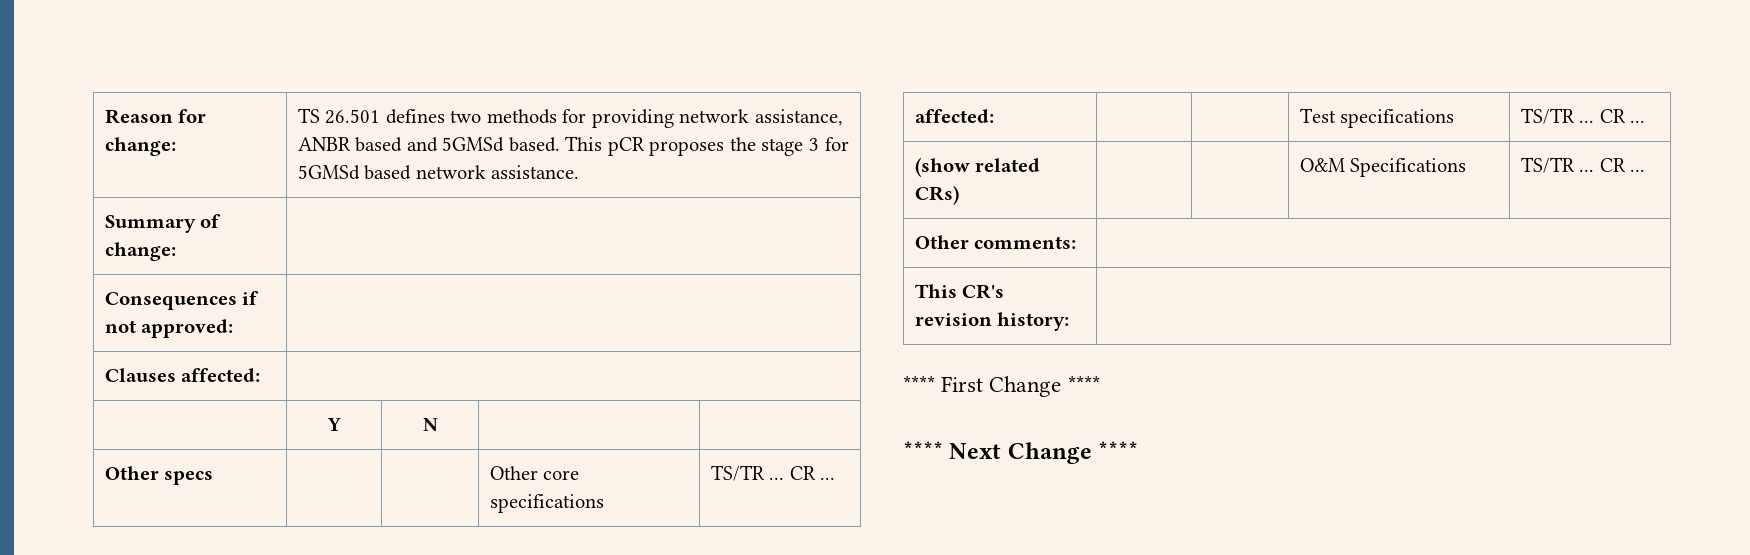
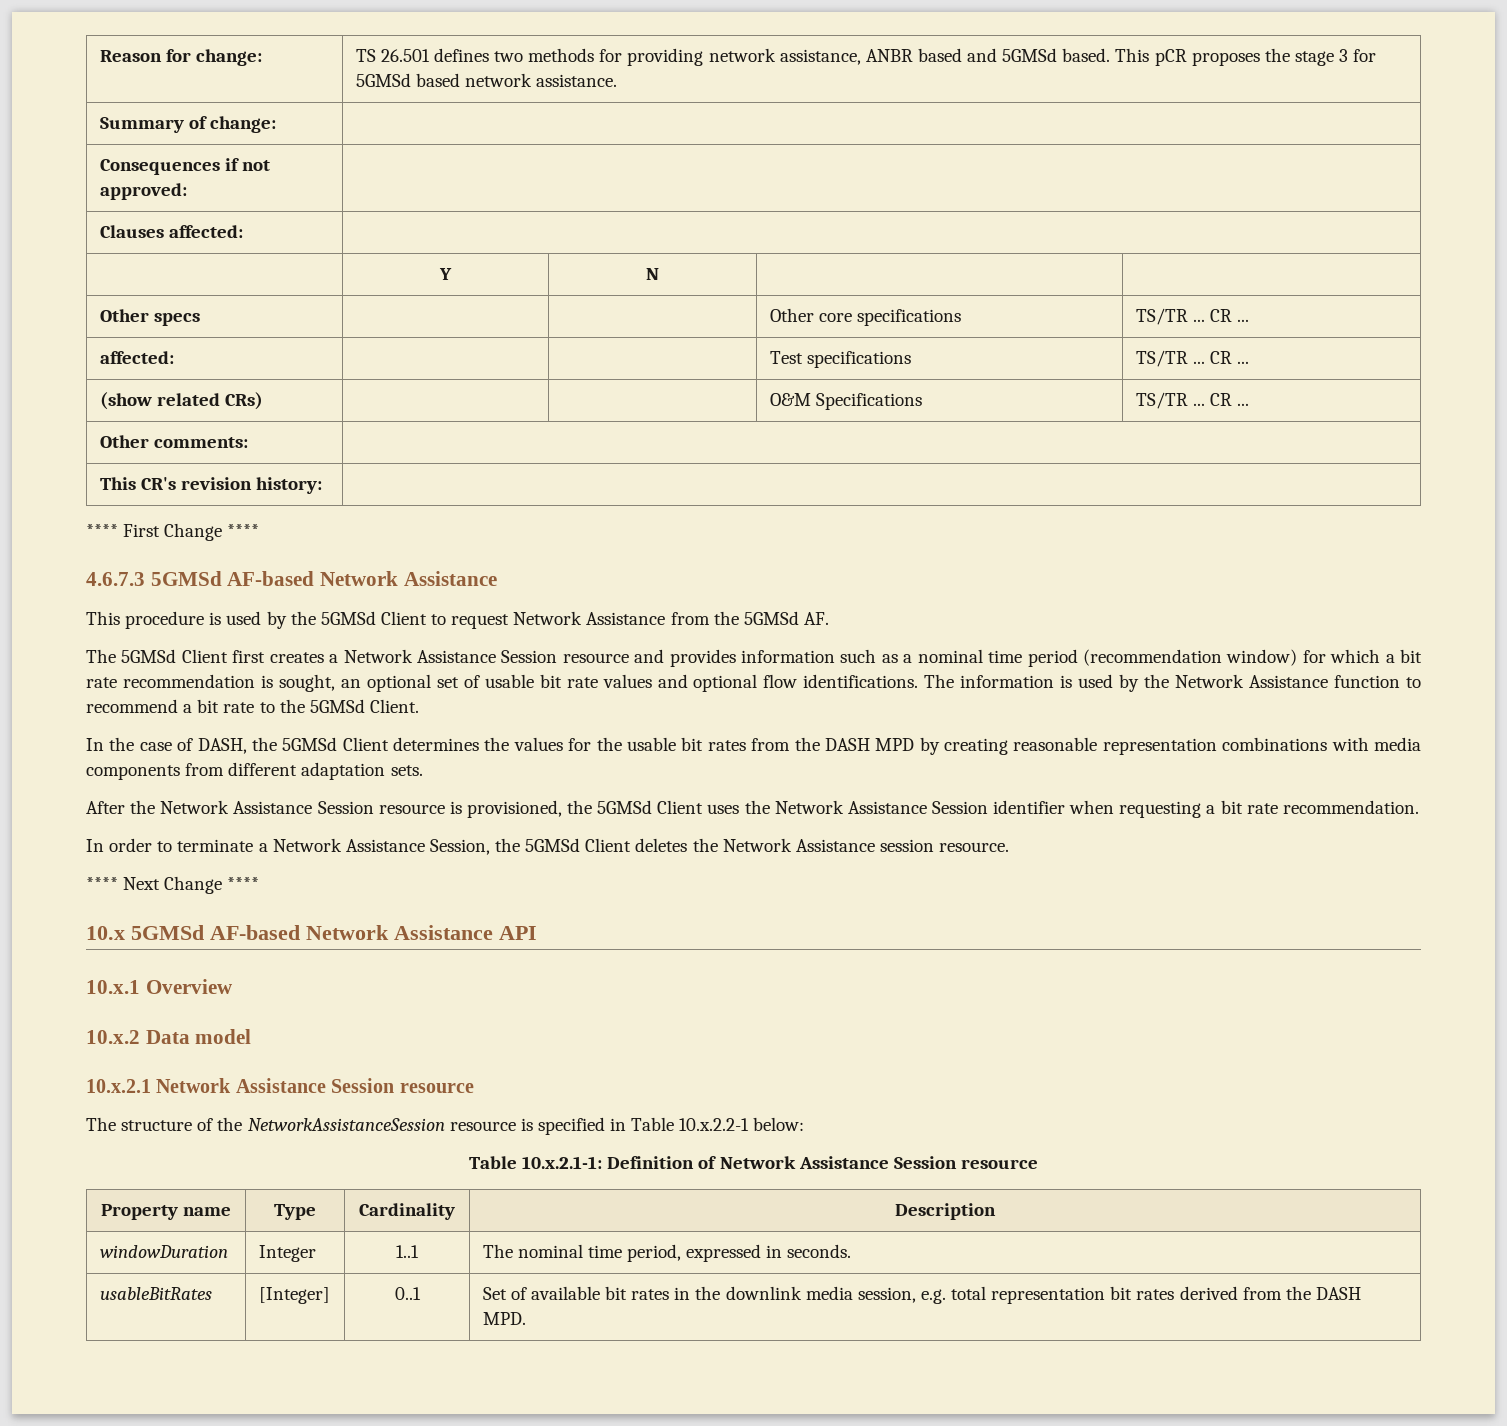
+ 4.6.7.3 5GMSd AF-based Network Assistance
+ This procedure is used by the 5GMSd Client to request Network Assistance from the 5GMSd AF.
+ The 5GMSd Client first creates a Network Assistance Session resource and provides information such as a nominal time period (recommendation window) for which a bit rate recommendation is sought, an optional set of usable bit rate values and optional flow identifications. The information is used by the Network Assistance function to recommend a bit rate to the 5GMSd Client.
+ In the case of DASH, the 5GMSd Client determines the values for the usable bit rates from the DASH MPD by creating reasonable representation combinations with media components from different adaptation sets.
+ After the Network Assistance Session resource is provisioned, the 5GMSd Client uses the Network Assistance Session identifier when requesting a bit rate recommendation.
+ In order to terminate a Network Assistance Session, the 5GMSd Client deletes the Network Assistance session resource.
  **** Next Change ****
+ 10.x 5GMSd AF-based Network Assistance API
+ 10.x.1 Overview
+ 10.x.2 Data model
+ 10.x.2.1 Network Assistance Session resource
+ The structure of the NetworkAssistanceSession resource is specified in Table 10.x.2.2-1 below:
+ Table 10.x.2.1-1: Definition of Network Assistance Session resource
+ Property name | Type | Cardinality | Description
+ windowDuration | Integer | 1..1 | The nominal time period, expressed in seconds.
+ usableBitRates | [Integer] | 0..1 | Set of available bit rates in the downlink media session, e.g. total representation bit rates derived from the DASH MPD.

